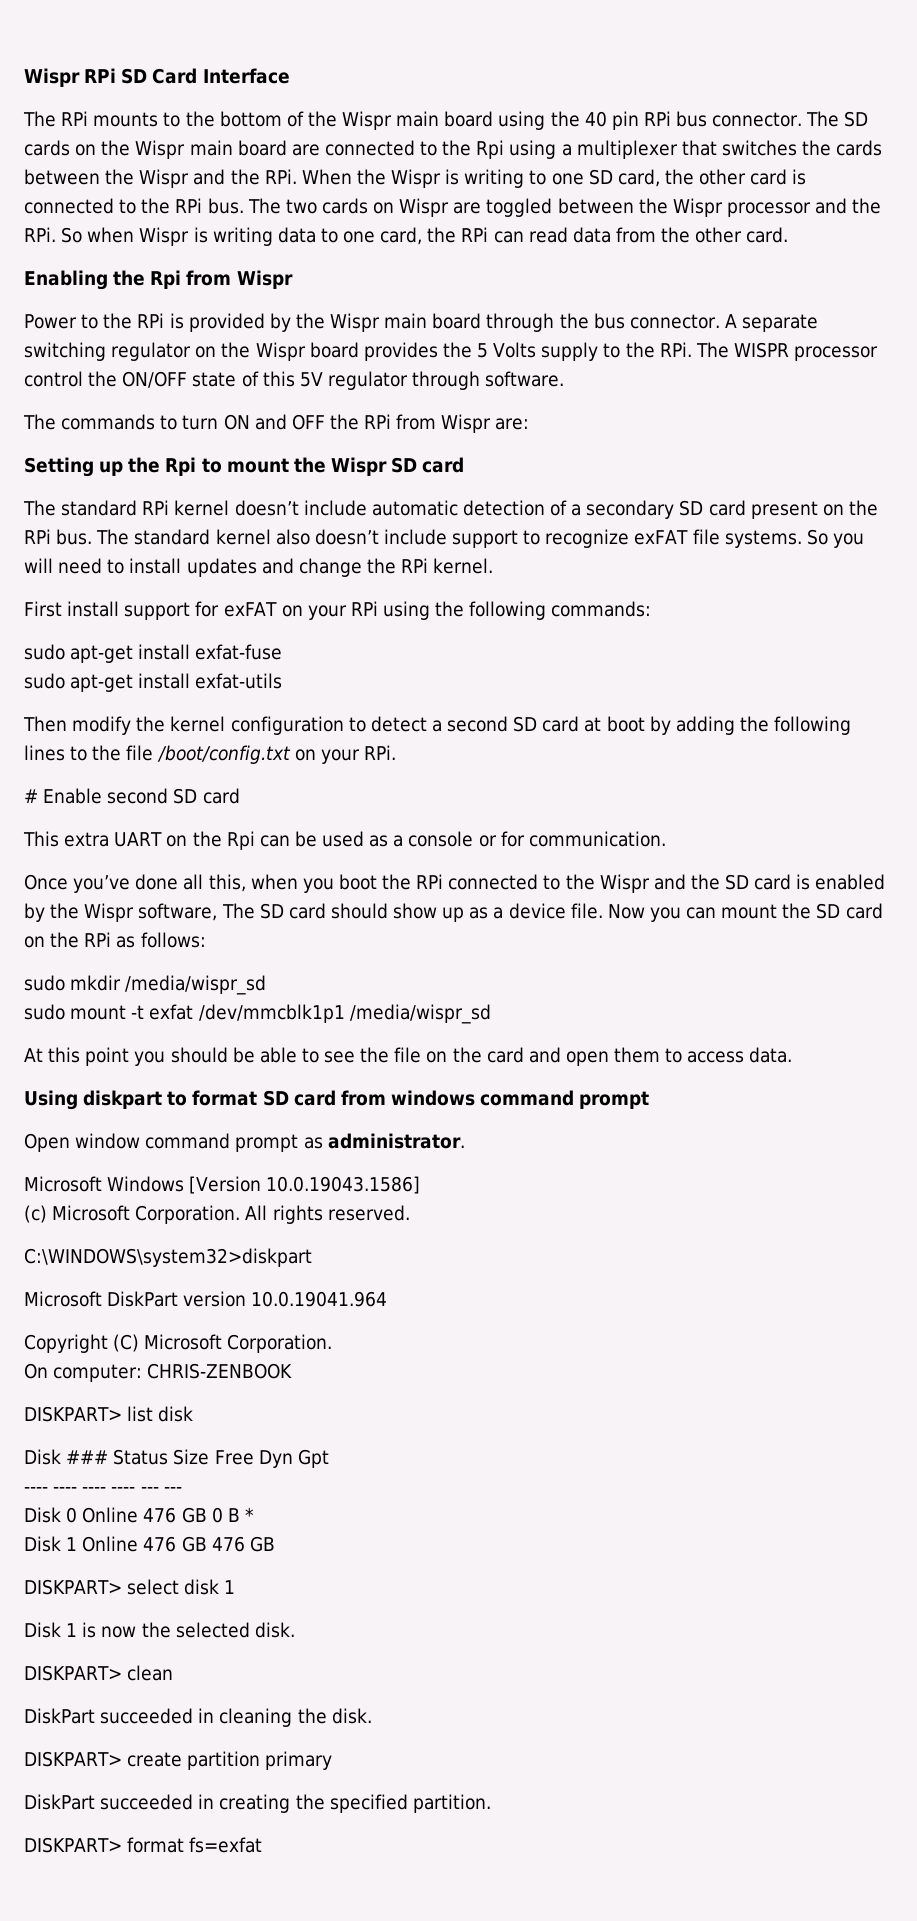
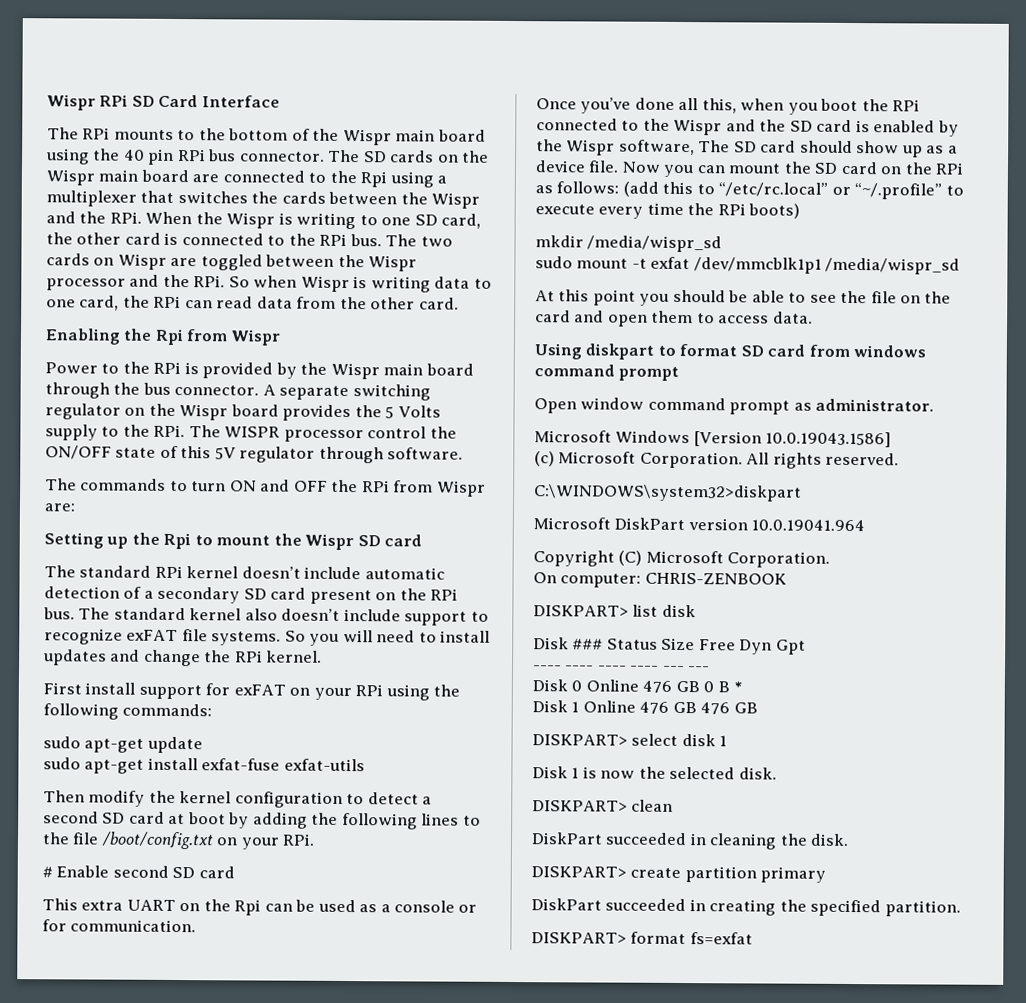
- sudo apt-get install exfat-fuse
- sudo apt-get install exfat-utils
+ sudo apt-get update
+ sudo apt-get install exfat-fuse exfat-utils
- Now you can mount the SD card on the RPi as follows:
- sudo mkdir /media/wispr_sd
+ Now you can mount the SD card on the RPi as follows: (add this to “/etc/rc.local” or “~/.profile” to execute every time the RPi boots)
+ mkdir /media/wispr_sd

